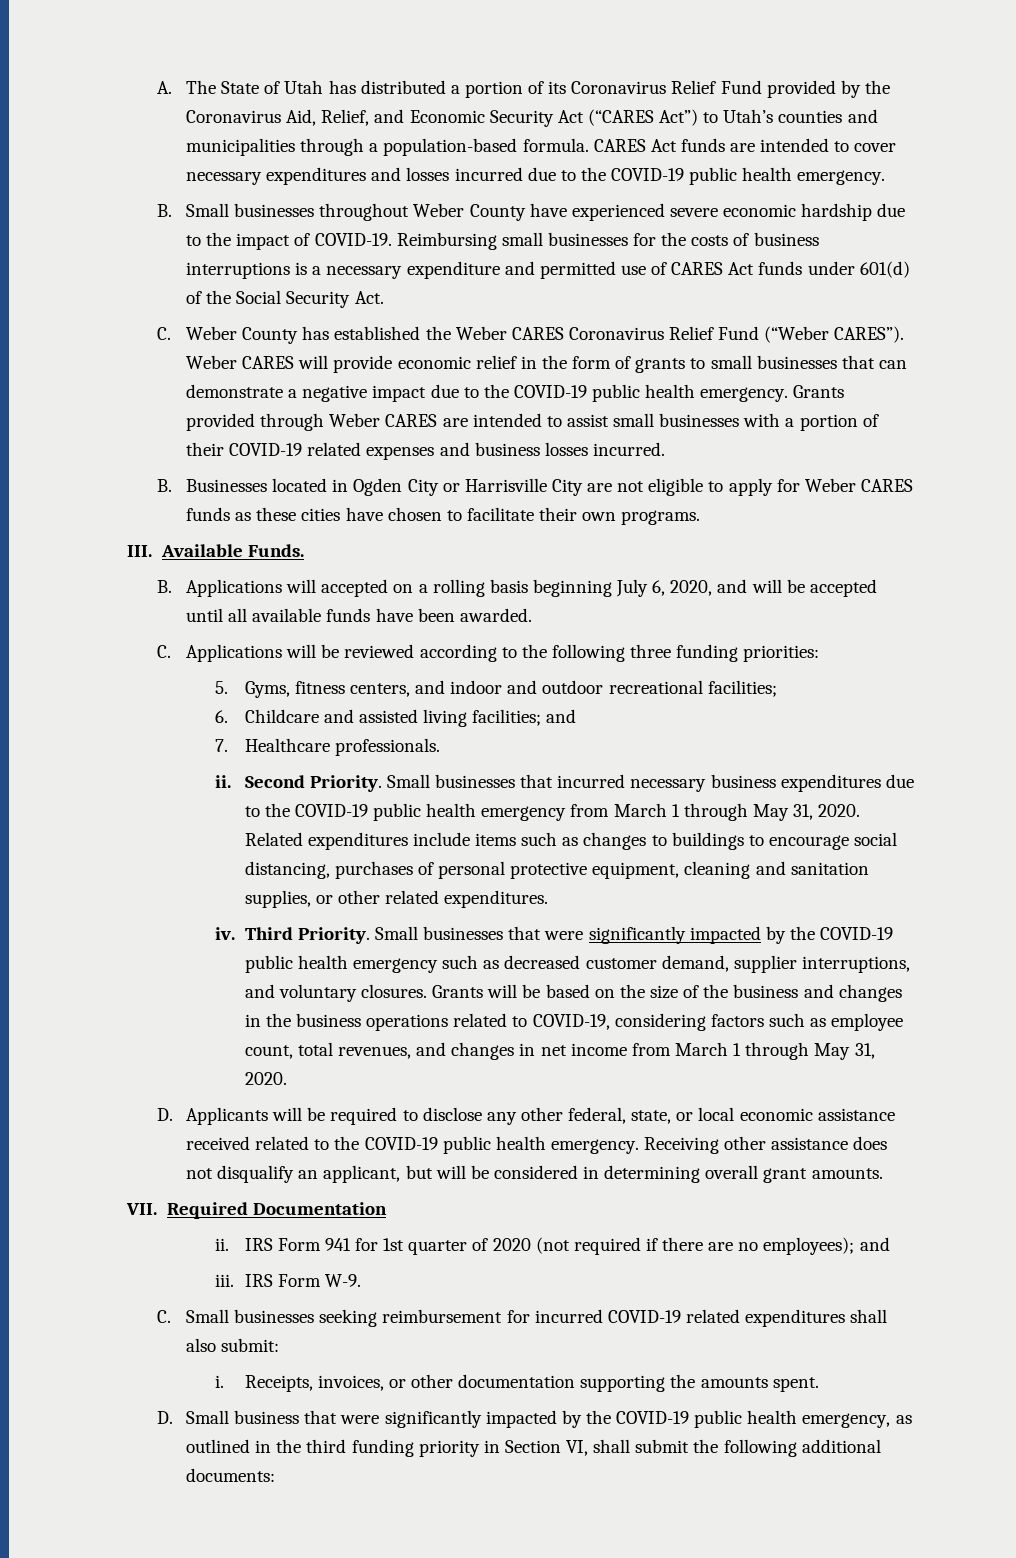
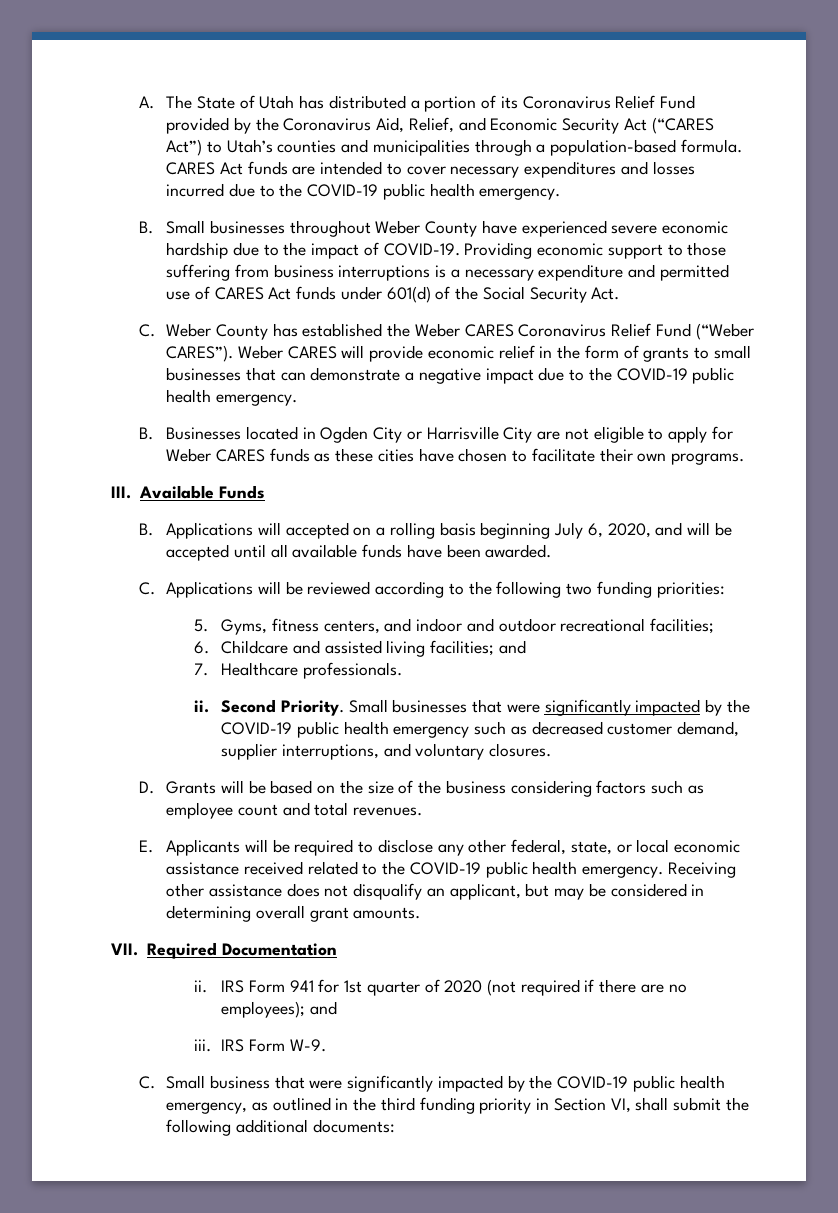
- Reimbursing small businesses for the costs of business interruptions is a necessary expenditure and permitted use of CARES Act funds under 601(d) of the Social Security Act.
+ Providing economic support to those suffering from business interruptions is a necessary expenditure and permitted use of CARES Act funds under 601(d) of the Social Security Act.
- Grants provided through Weber CARES are intended to assist small businesses with a portion of their COVID-19 related expenses and business losses incurred.
- III. Available Funds.
+ III. Available Funds
- C. Applications will be reviewed according to the following three funding priorities:
+ C. Applications will be reviewed according to the following two funding priorities:
- Small businesses that incurred necessary business expenditures due to the COVID-19 public health emergency from March 1 through May 31, 2020. Related expenditures include items such as changes to buildings to encourage social distancing, purchases of personal protective equipment, cleaning and sanitation supplies, or other related expenditures.
- iv. Third Priority. Small businesses that were significantly impacted by the COVID-19 public health emergency such as decreased customer demand, supplier interruptions, and voluntary closures. Grants will be based on the size of the business and changes in the business operations related to COVID-19, considering factors such as employee count, total revenues, and changes in net income from March 1 through May 31, 2020.
- D. Applicants will be required to disclose any other federal, state, or local economic assistance received related to the COVID-19 public health emergency.
+ Small businesses that were significantly impacted by the COVID-19 public health emergency such as decreased customer demand, supplier interruptions, and voluntary closures.
+ D. Grants will be based on the size of the business considering factors such as employee count and total revenues.
+ E. Applicants will be required to disclose any other federal, state, or local economic assistance received related to the COVID-19 public health emergency.
- Receiving other assistance does not disqualify an applicant, but will be considered in determining overall grant amounts.
+ Receiving other assistance does not disqualify an applicant, but may be considered in determining overall grant amounts.
- C. Small businesses seeking reimbursement for incurred COVID-19 related expenditures shall also submit:
- i. Receipts, invoices, or other documentation supporting the amounts spent.
- D. Small business that were significantly impacted by the COVID-19 public health emergency, as outlined in the third funding priority in Section VI, shall submit the following additional documents:
+ C. Small business that were significantly impacted by the COVID-19 public health emergency, as outlined in the third funding priority in Section VI, shall submit the following additional documents:

